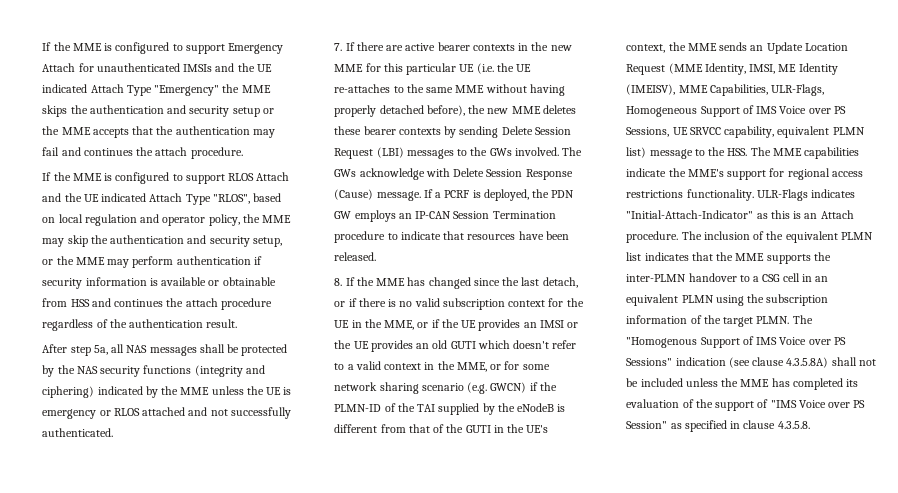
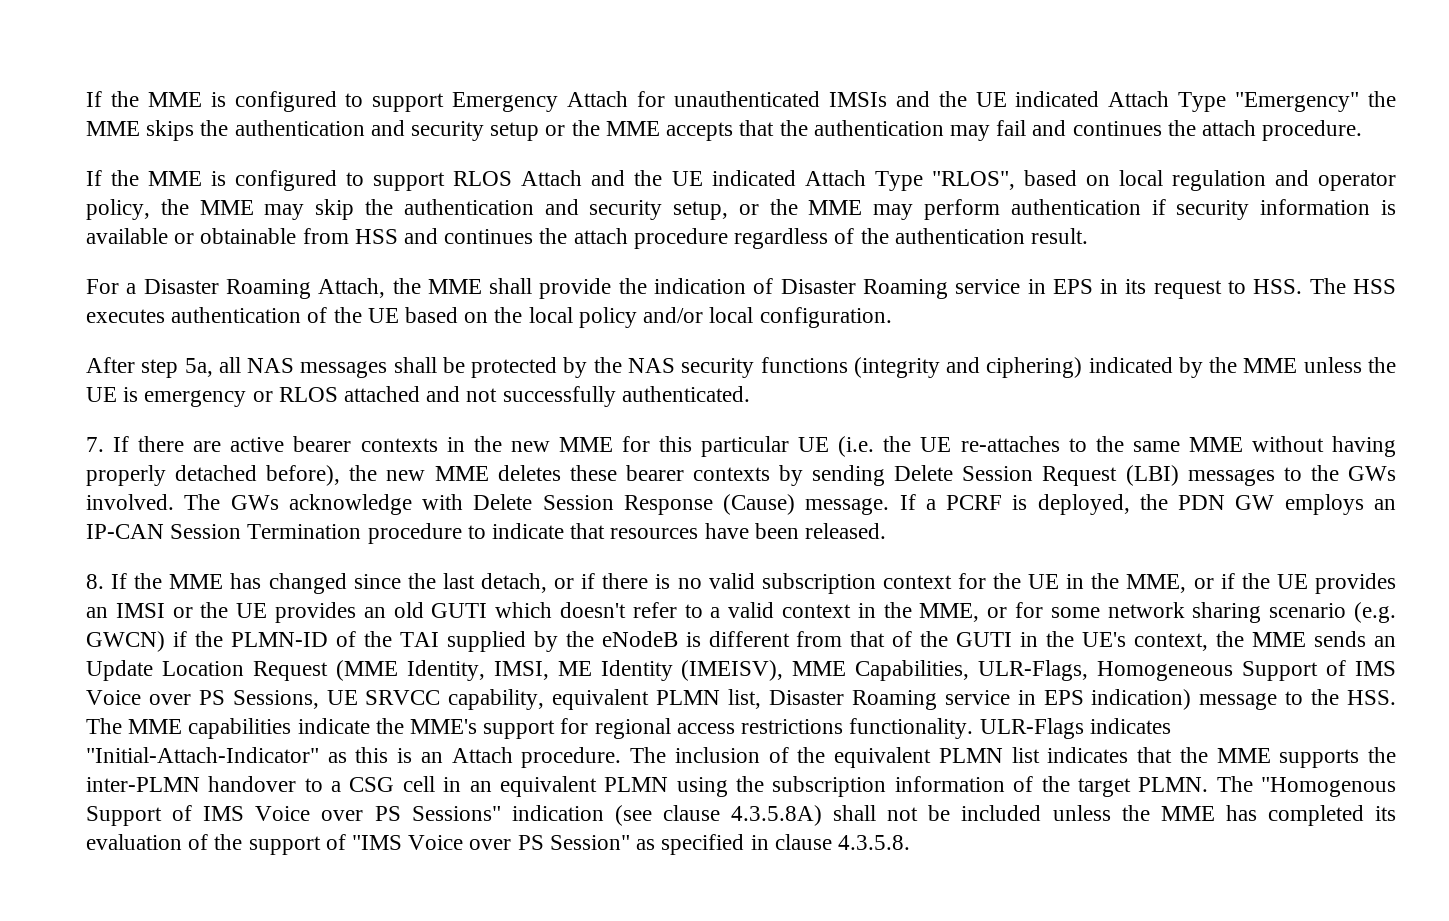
+ For a Disaster Roaming Attach, the MME shall provide the indication of Disaster Roaming service in EPS in its request to HSS. The HSS executes authentication of the UE based on the local policy and/or local configuration.
- 8. If the MME has changed since the last detach, or if there is no valid subscription context for the UE in the MME, or if the UE provides an IMSI or the UE provides an old GUTI which doesn't refer to a valid context in the MME, or for some network sharing scenario (e.g. GWCN) if the PLMN-ID of the TAI supplied by the eNodeB is different from that of the GUTI in the UE's context, the MME sends an Update Location Request (MME Identity, IMSI, ME Identity (IMEISV), MME Capabilities, ULR-Flags, Homogeneous Support of IMS Voice over PS Sessions, UE SRVCC capability, equivalent PLMN list) message to the HSS. The MME capabilities indicate the MME's support for regional access restrictions functionality.
+ 8. If the MME has changed since the last detach, or if there is no valid subscription context for the UE in the MME, or if the UE provides an IMSI or the UE provides an old GUTI which doesn't refer to a valid context in the MME, or for some network sharing scenario (e.g. GWCN) if the PLMN-ID of the TAI supplied by the eNodeB is different from that of the GUTI in the UE's context, the MME sends an Update Location Request (MME Identity, IMSI, ME Identity (IMEISV), MME Capabilities, ULR-Flags, Homogeneous Support of IMS Voice over PS Sessions, UE SRVCC capability, equivalent PLMN list, Disaster Roaming service in EPS indication) message to the HSS. The MME capabilities indicate the MME's support for regional access restrictions functionality.

